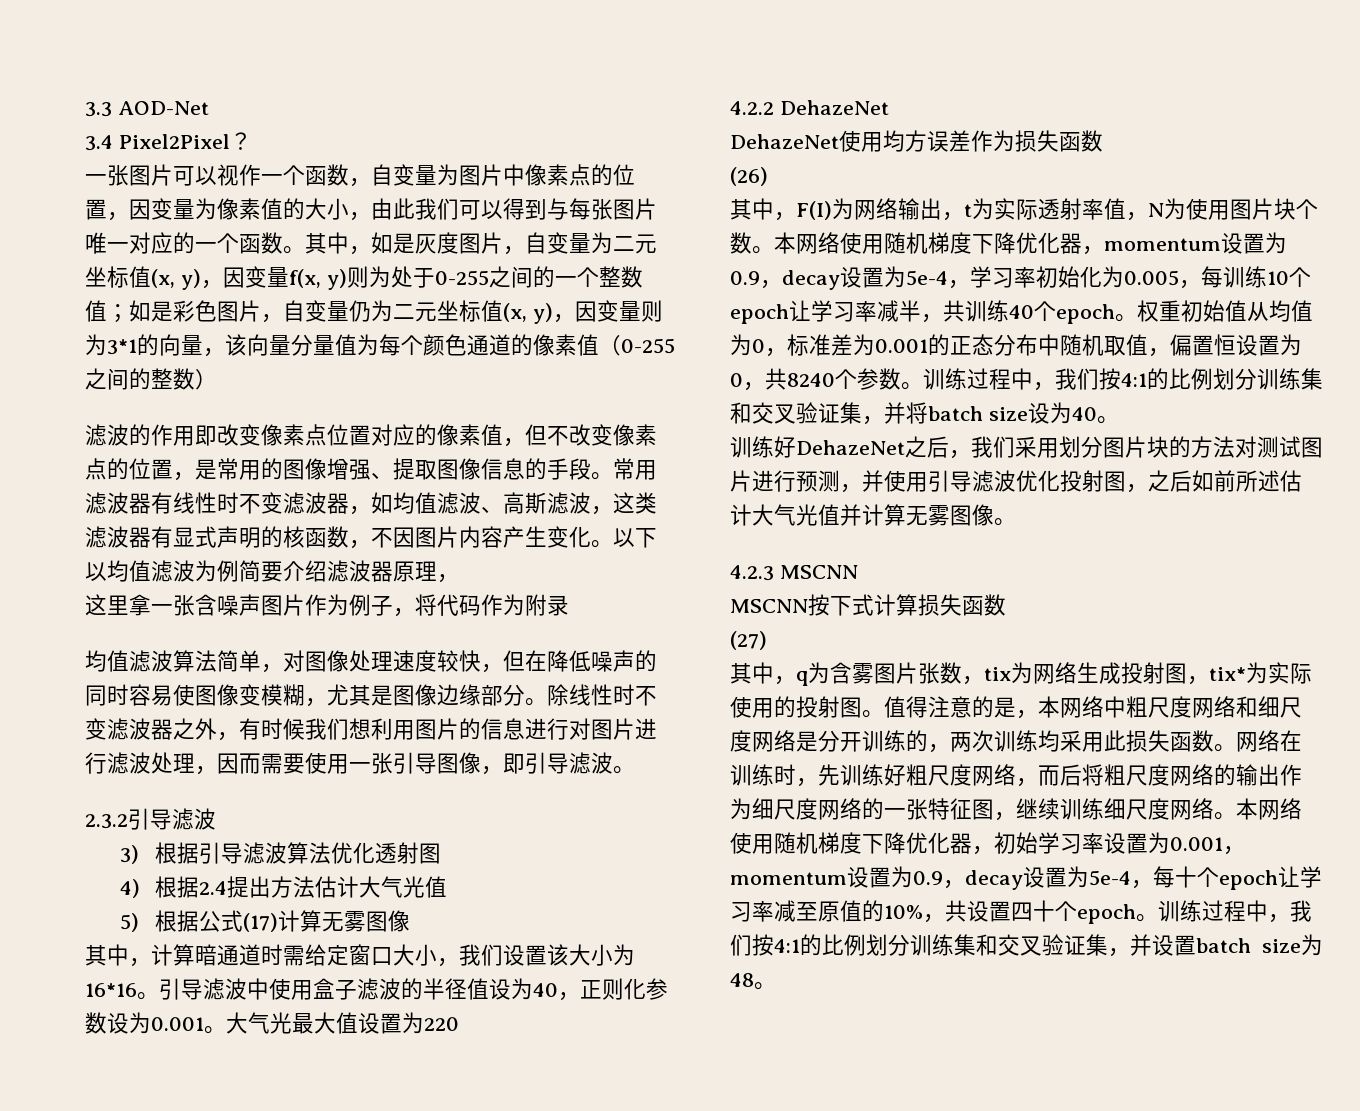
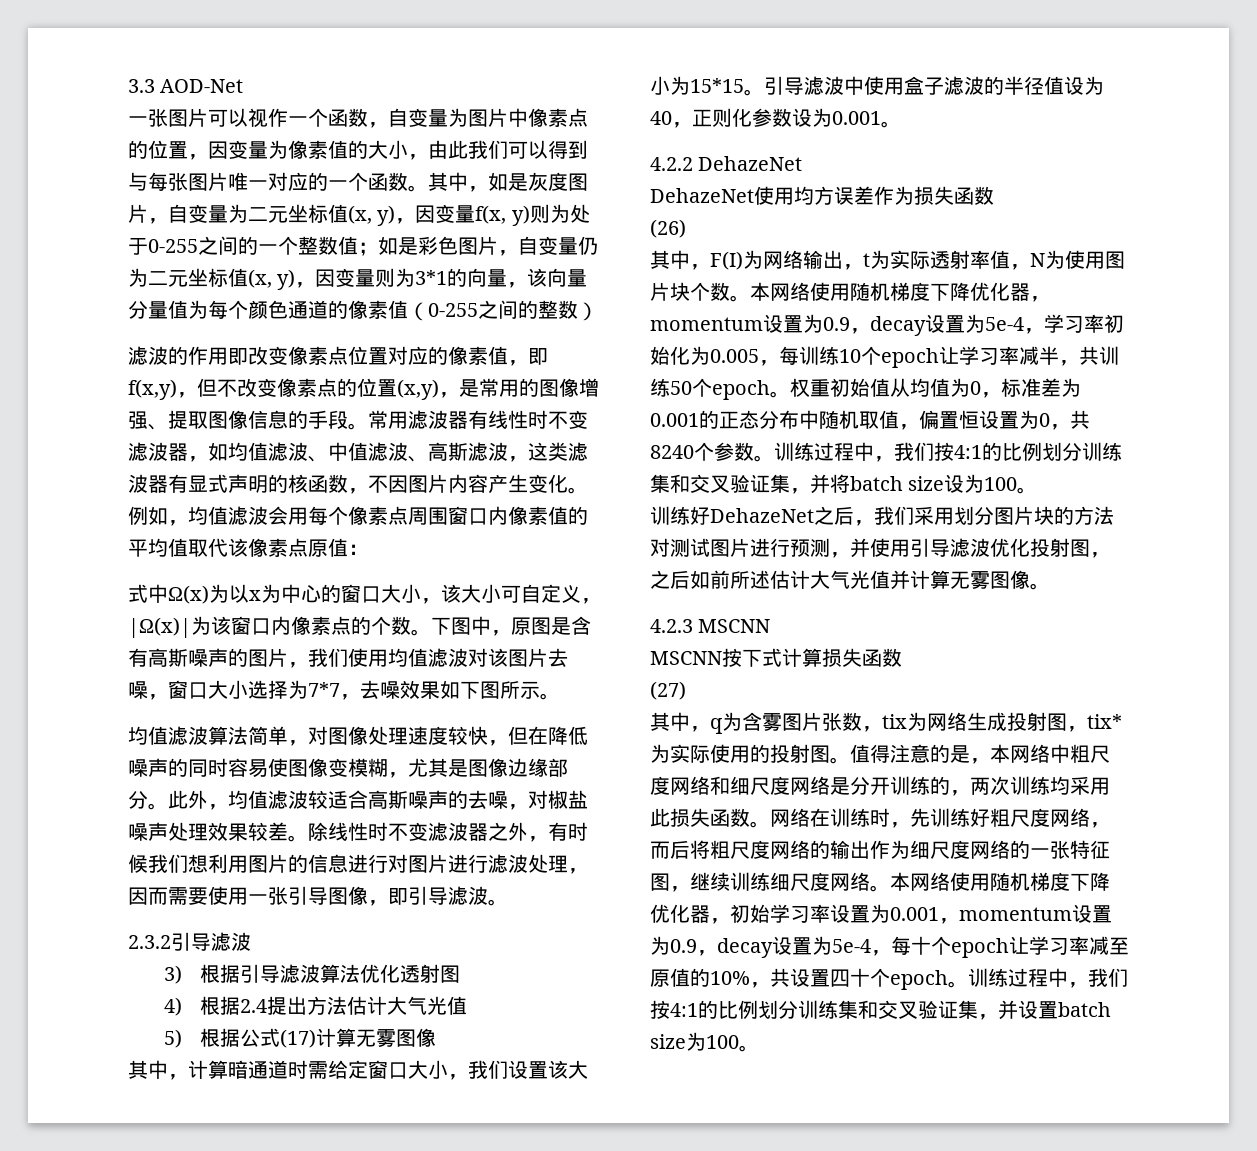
- 3.4 Pixel2Pixel？
- 滤波的作用即改变像素点位置对应的像素值，但不改变像素点的位置，是常用的图像增强、提取图像信息的手段。
+ 滤波的作用即改变像素点位置对应的像素值，即f(x,y)，但不改变像素点的位置(x,y)，是常用的图像增强、提取图像信息的手段。
- 常用滤波器有线性时不变滤波器，如均值滤波、高斯滤波，这类滤波器有显式声明的核函数，不因图片内容产生变化。
+ 常用滤波器有线性时不变滤波器，如均值滤波、中值滤波、高斯滤波，这类滤波器有显式声明的核函数，不因图片内容产生变化。
- 以下以均值滤波为例简要介绍滤波器原理，
- 这里拿一张含噪声图片作为例子，将代码作为附录
+ 例如，均值滤波会用每个像素点周围窗口内像素值的平均值取代该像素点原值：
+ 式中Ω(x)为以x为中心的窗口大小，该大小可自定义，|Ω(x)|为该窗口内像素点的个数。下图中，原图是含有高斯噪声的图片，我们使用均值滤波对该图片去噪，窗口大小选择为7*7，去噪效果如下图所示。
+ 此外，均值滤波较适合高斯噪声的去噪，对椒盐噪声处理效果较差。
- 其中，计算暗通道时需给定窗口大小，我们设置该大小为16*16。
+ 其中，计算暗通道时需给定窗口大小，我们设置该大小为15*15。
- 大气光最大值设置为220
- 本网络使用随机梯度下降优化器，momentum设置为0.9，decay设置为5e-4，学习率初始化为0.005，每训练10个epoch让学习率减半，共训练40个epoch。
+ 本网络使用随机梯度下降优化器，momentum设置为0.9，decay设置为5e-4，学习率初始化为0.005，每训练10个epoch让学习率减半，共训练50个epoch。
- 训练过程中，我们按4:1的比例划分训练集和交叉验证集，并将batch size设为40。
+ 训练过程中，我们按4:1的比例划分训练集和交叉验证集，并将batch size设为100。
- 训练过程中，我们按4:1的比例划分训练集和交叉验证集，并设置batch size为48。
+ 训练过程中，我们按4:1的比例划分训练集和交叉验证集，并设置batch size为100。

